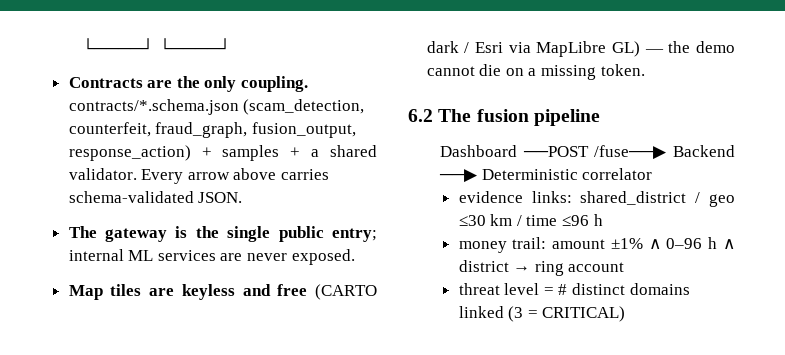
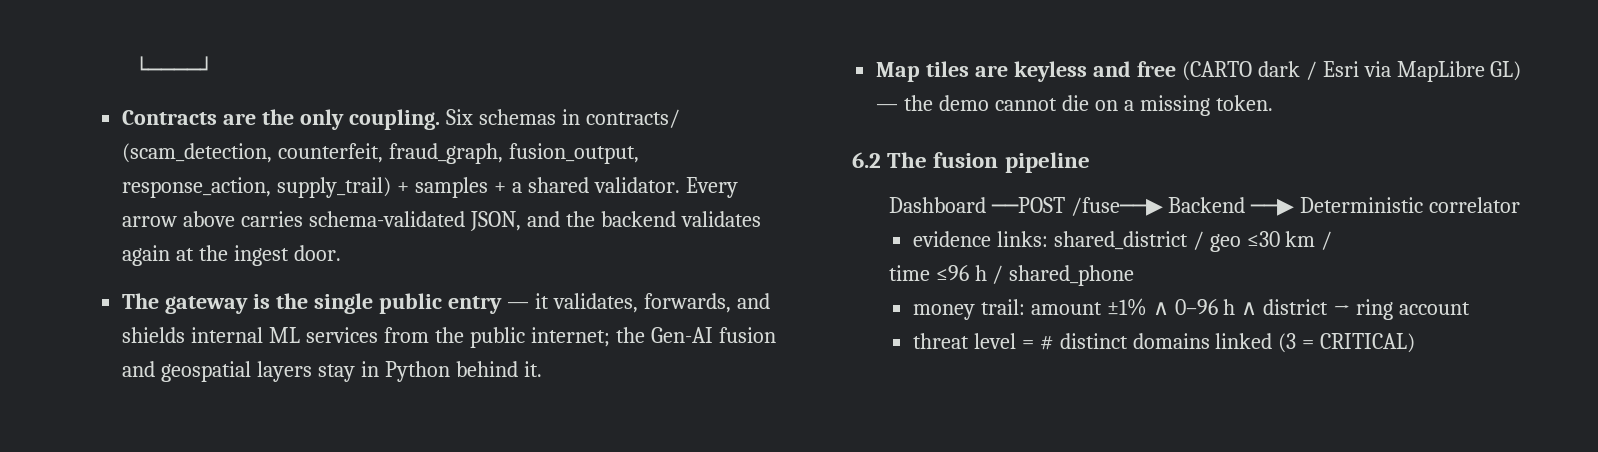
- └────┘ └────┘
+ └────┘
- Contracts are the only coupling. contracts/*.schema.json (scam_detection, counterfeit, fraud_graph, fusion_output, response_action) + samples + a shared validator.
+ Contracts are the only coupling. Six schemas in contracts/ (scam_detection, counterfeit, fraud_graph, fusion_output, response_action, supply_trail) + samples + a shared validator.
- Every arrow above carries schema-validated JSON.
+ Every arrow above carries schema-validated JSON, and the backend validates again at the ingest door.
- The gateway is the single public entry; internal ML services are never exposed.
+ The gateway is the single public entry — it validates, forwards, and shields internal ML services from the public internet; the Gen-AI fusion and geospatial layers stay in Python behind it.
- evidence links: shared_district / geo ≤30 km / time ≤96 h
+ evidence links: shared_district / geo ≤30 km /
+ time ≤96 h / shared_phone

